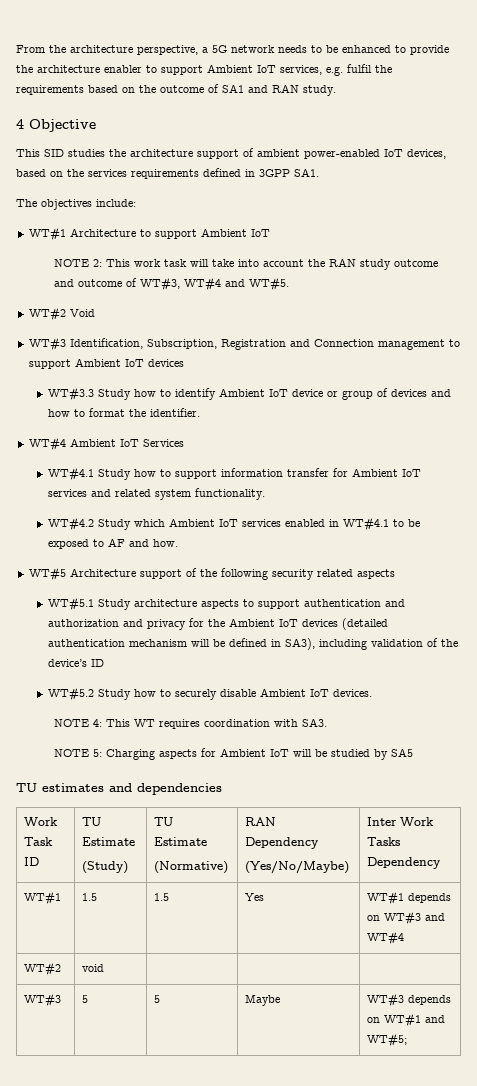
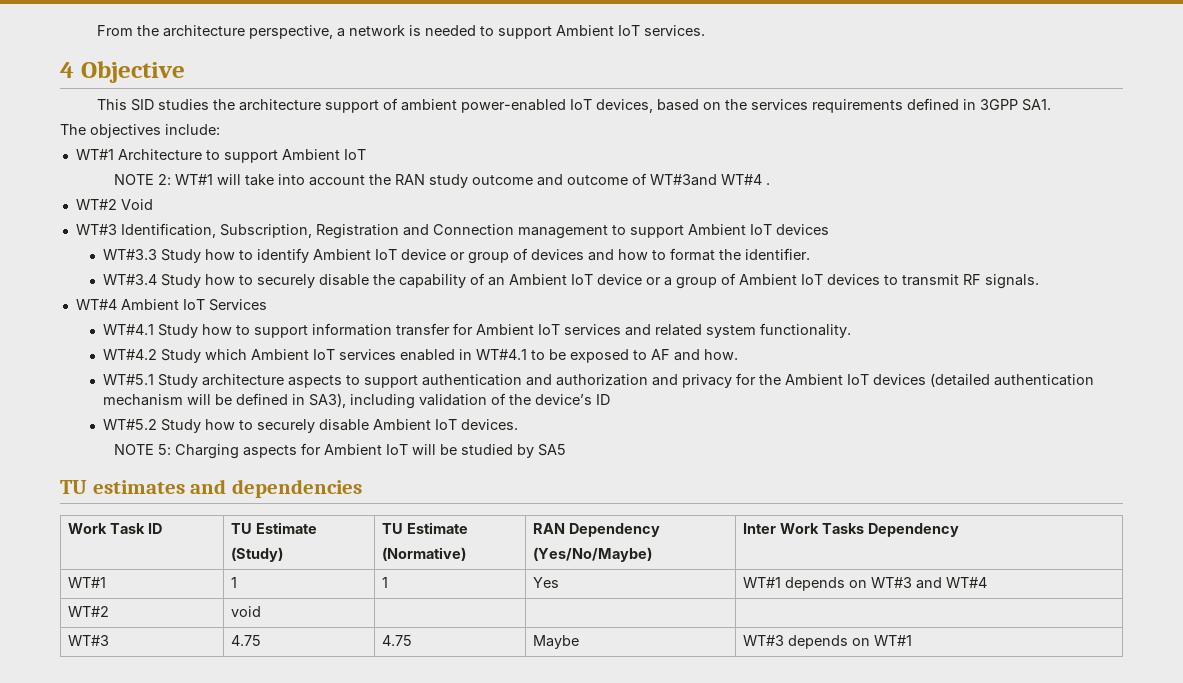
- From the architecture perspective, a 5G network needs to be enhanced to provide the architecture enabler to support Ambient IoT services, e.g. fulfil the requirements based on the outcome of SA1 and RAN study.
+ From the architecture perspective, a network is needed to support Ambient IoT services.
- NOTE 2: This work task will take into account the RAN study outcome and outcome of WT#3, WT#4 and WT#5.
+ NOTE 2: WT#1 will take into account the RAN study outcome and outcome of WT#3and WT#4 .
+ WT#3.4 Study how to securely disable the capability of an Ambient IoT device or a group of Ambient IoT devices to transmit RF signals.
- WT#5 Architecture support of the following security related aspects
- NOTE 4: This WT requires coordination with SA3.
- WT#1 | 1.5 | 1.5 | Yes | WT#1 depends on WT#3 and WT#4
+ WT#1 | 1 | 1 | Yes | WT#1 depends on WT#3 and WT#4
- WT#3 | 5 | 5 | Maybe | WT#3 depends on WT#1 and WT#5;
+ WT#3 | 4.75 | 4.75 | Maybe | WT#3 depends on WT#1

